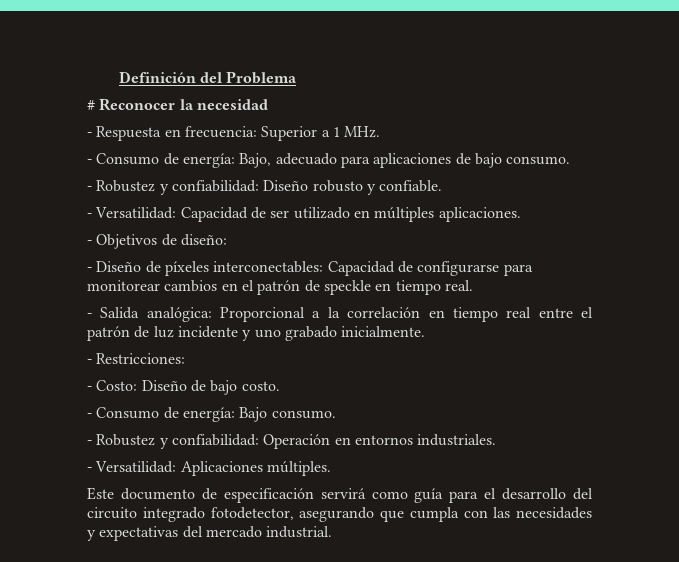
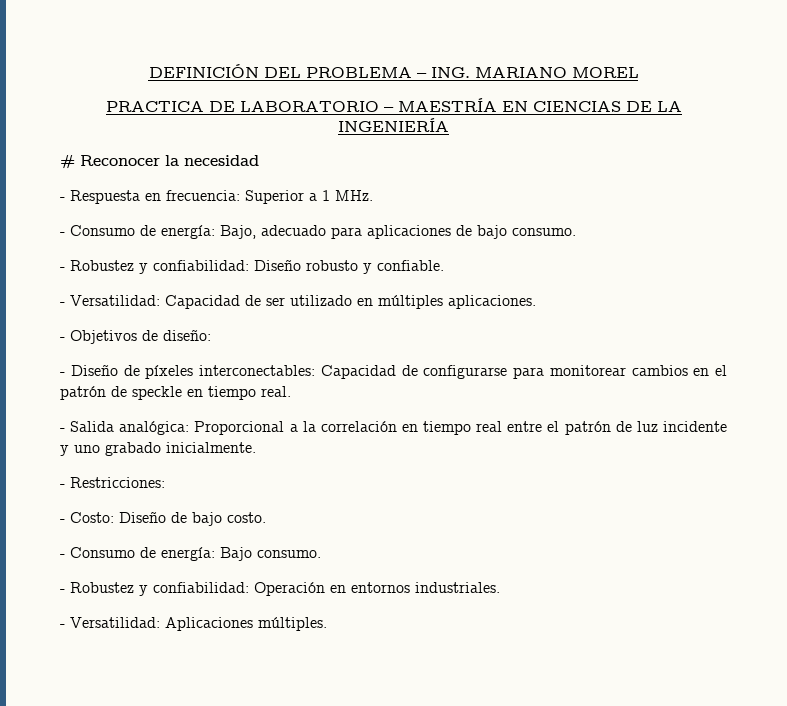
- Definición del Problema
+ DEFINICIÓN DEL PROBLEMA – ING. MARIANO MOREL
+ PRACTICA DE LABORATORIO – MAESTRÍA EN CIENCIAS DE LA INGENIERÍA
- Este documento de especificación servirá como guía para el desarrollo del circuito integrado fotodetector, asegurando que cumpla con las necesidades y expectativas del mercado industrial.

